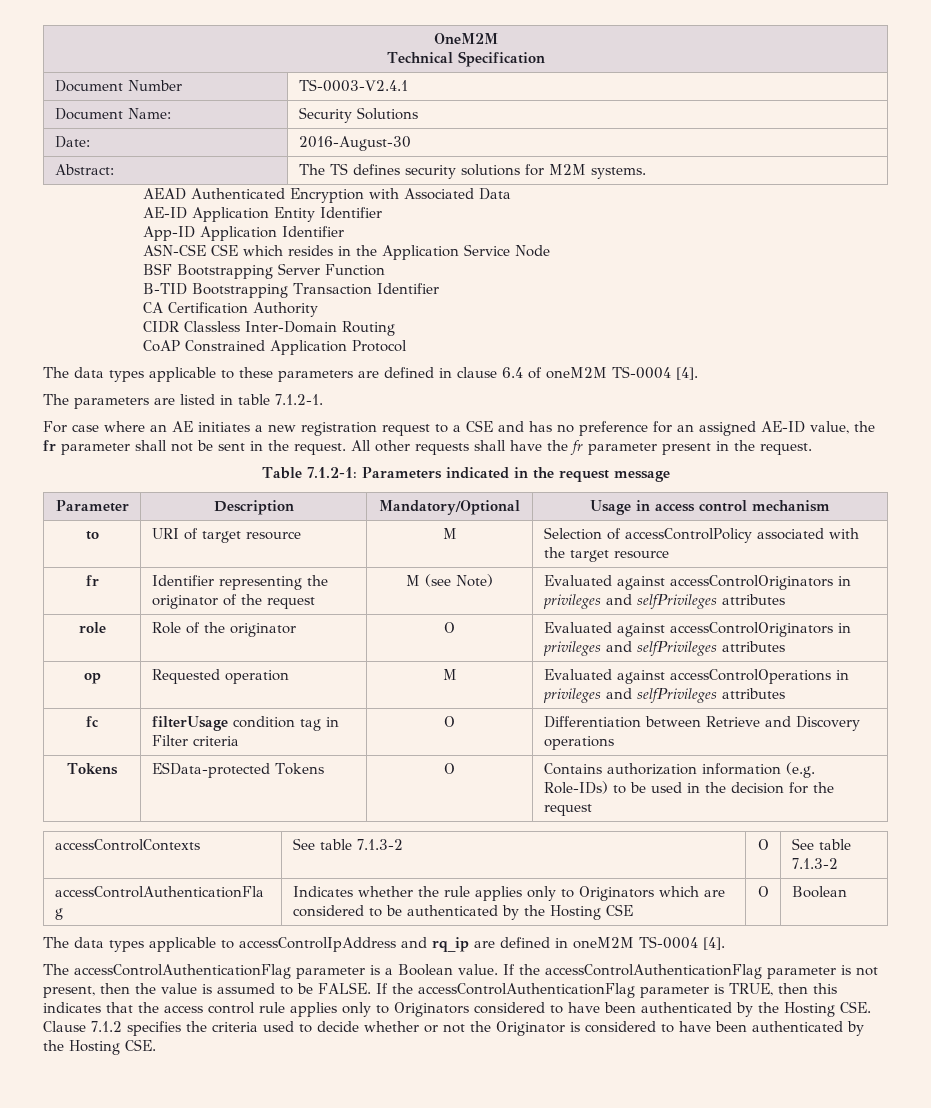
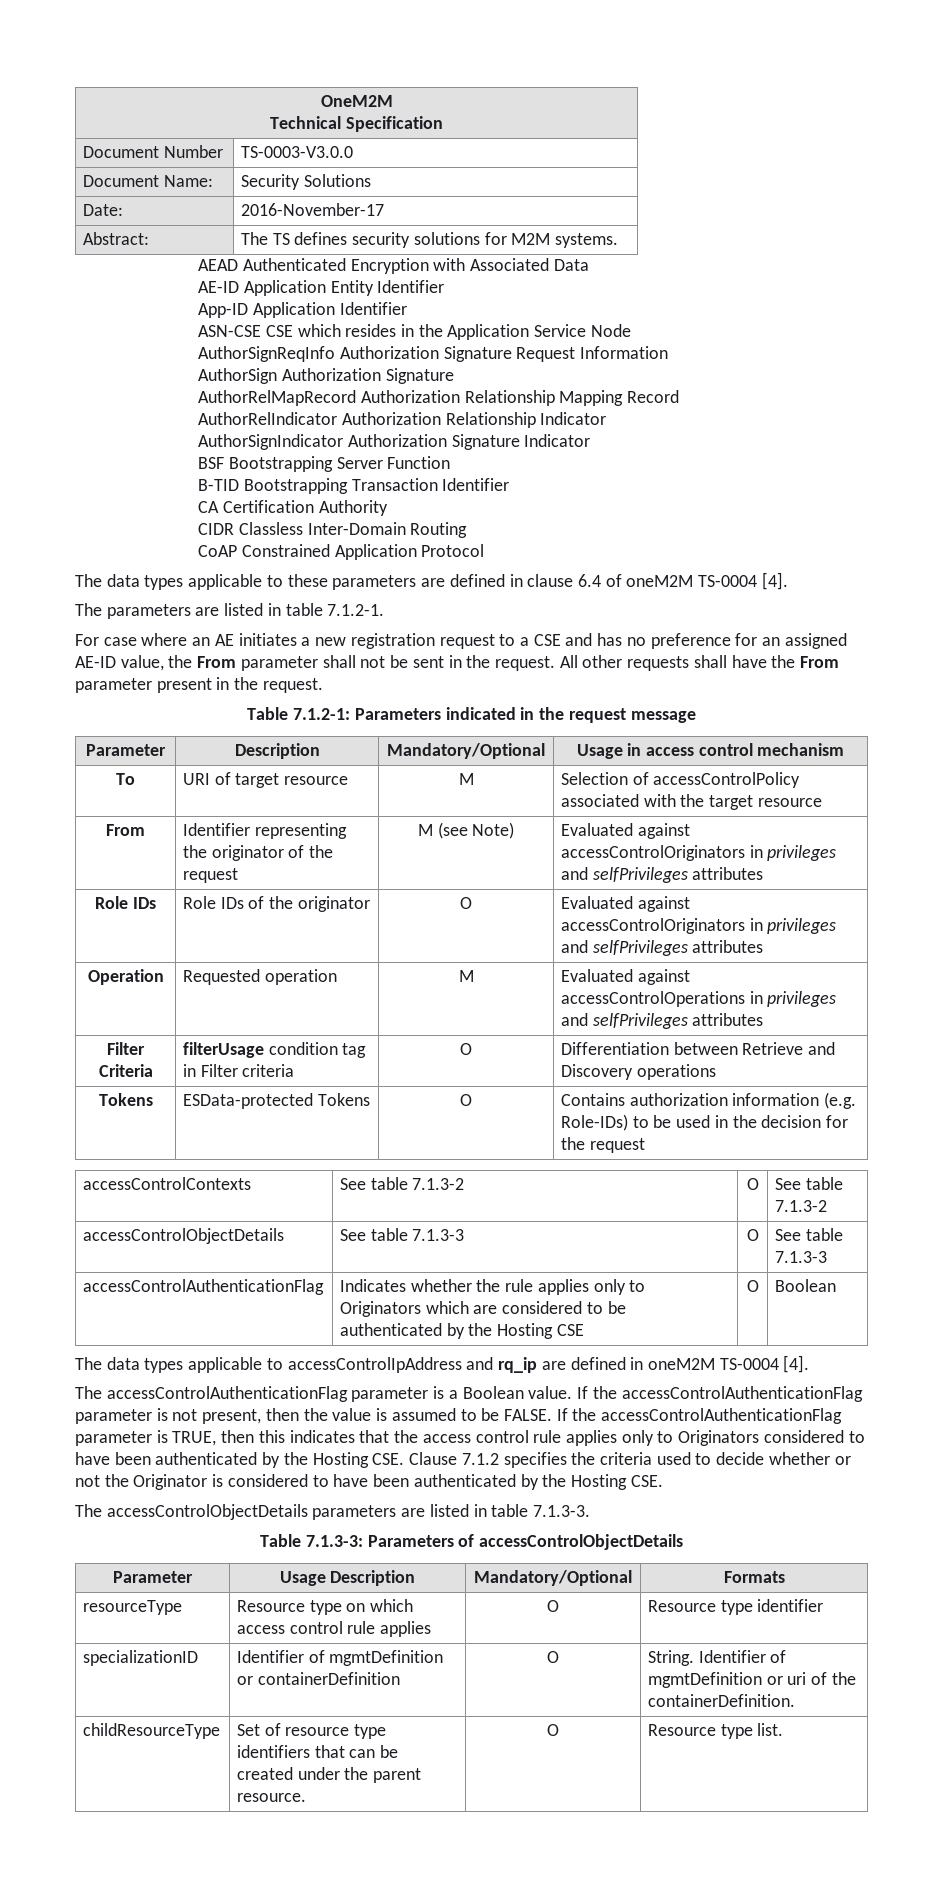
- Document Number | TS-0003-V2.4.1
+ Document Number | TS-0003-V3.0.0
- Date: | 2016-August-30
+ Date: | 2016-November-17
+ AuthorSignReqInfo Authorization Signature Request Information
+ AuthorSign Authorization Signature
+ AuthorRelMapRecord Authorization Relationship Mapping Record
+ AuthorRelIndicator Authorization Relationship Indicator
+ AuthorSignIndicator Authorization Signature Indicator
- For case where an AE initiates a new registration request to a CSE and has no preference for an assigned AE-ID value, the fr parameter shall not be sent in the request.
+ For case where an AE initiates a new registration request to a CSE and has no preference for an assigned AE-ID value, the From parameter shall not be sent in the request.
- All other requests shall have the fr parameter present in the request.
+ All other requests shall have the From parameter present in the request.
- to | URI of target resource | M | Selection of accessControlPolicy associated with the target resource
+ To | URI of target resource | M | Selection of accessControlPolicy associated with the target resource
- fr | Identifier representing the originator of the request | M (see Note) | Evaluated against accessControlOriginators in privileges and selfPrivileges attributes
+ From | Identifier representing the originator of the request | M (see Note) | Evaluated against accessControlOriginators in privileges and selfPrivileges attributes
- role | Role of the originator | O | Evaluated against accessControlOriginators in privileges and selfPrivileges attributes
+ Role IDs | Role IDs of the originator | O | Evaluated against accessControlOriginators in privileges and selfPrivileges attributes
- op | Requested operation | M | Evaluated against accessControlOperations in privileges and selfPrivileges attributes
+ Operation | Requested operation | M | Evaluated against accessControlOperations in privileges and selfPrivileges attributes
- fc | filterUsage condition tag in Filter criteria | O | Differentiation between Retrieve and Discovery operations
+ Filter Criteria | filterUsage condition tag in Filter criteria | O | Differentiation between Retrieve and Discovery operations
+ accessControlObjectDetails | See table 7.1.3-3 | O | See table 7.1.3-3
+ The accessControlObjectDetails parameters are listed in table 7.1.3-3.
+ Table 7.1.3-3: Parameters of accessControlObjectDetails
+ Parameter | Usage Description | Mandatory/Optional | Formats
+ resourceType | Resource type on which access control rule applies | O | Resource type identifier
+ specializationID | Identifier of mgmtDefinition or containerDefinition | O | String. Identifier of mgmtDefinition or uri of the containerDefinition.
+ childResourceType | Set of resource type identifiers that can be created under the parent resource. | O | Resource type list.

